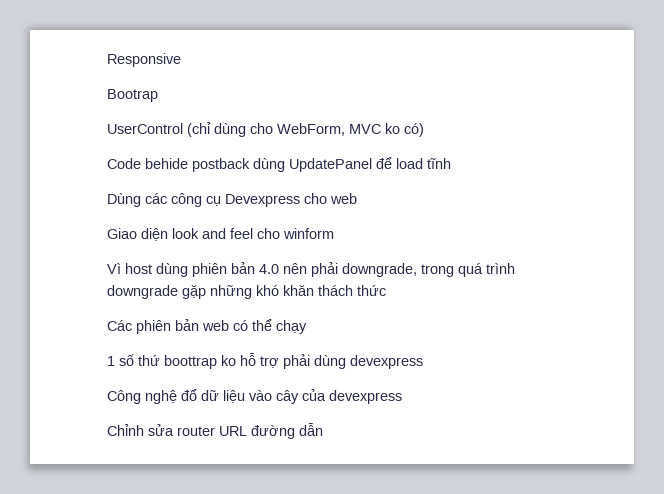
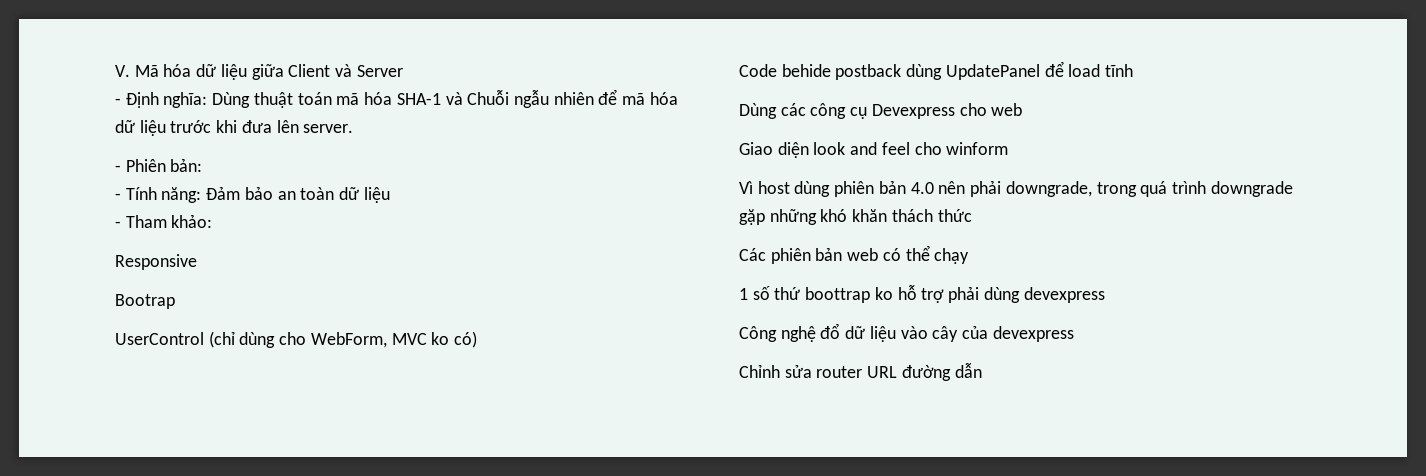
+ V. Mã hóa dữ liệu giữa Client và Server
+ - Định nghĩa: Dùng thuật toán mã hóa SHA-1 và Chuỗi ngẫu nhiên để mã hóa dữ liệu trước khi đưa lên server.
+ - Phiên bản:
+ - Tính năng: Đảm bảo an toàn dữ liệu
+ - Tham khảo:

